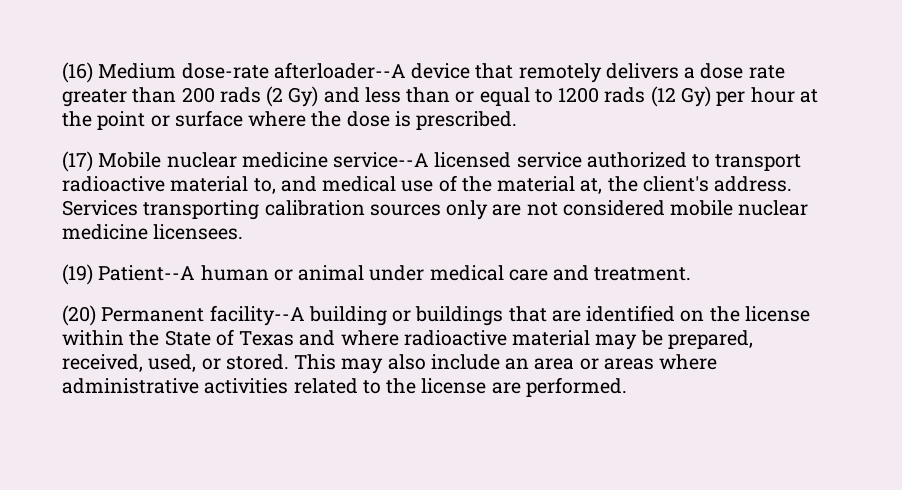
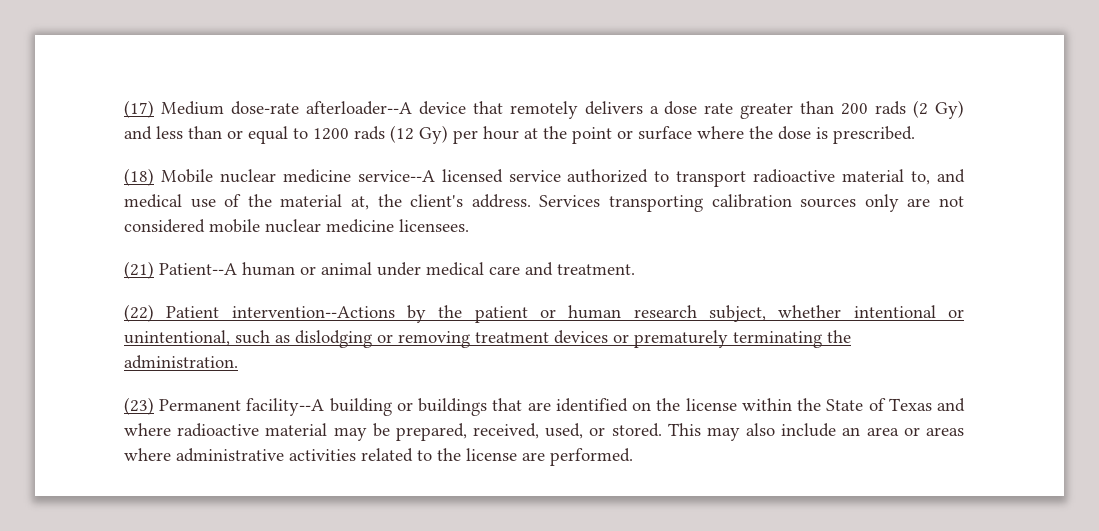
- (16) Medium dose-rate afterloader--A device that remotely delivers a dose rate greater than 200 rads (2 Gy) and less than or equal to 1200 rads (12 Gy) per hour at the point or surface where the dose is prescribed.
+ (17) Medium dose-rate afterloader--A device that remotely delivers a dose rate greater than 200 rads (2 Gy) and less than or equal to 1200 rads (12 Gy) per hour at the point or surface where the dose is prescribed.
- (17) Mobile nuclear medicine service--A licensed service authorized to transport radioactive material to, and medical use of the material at, the client's address.
+ (18) Mobile nuclear medicine service--A licensed service authorized to transport radioactive material to, and medical use of the material at, the client's address.
- (19) Patient--A human or animal under medical care and treatment.
+ (21) Patient--A human or animal under medical care and treatment.
- (20) Permanent facility--A building or buildings that are identified on the license within the State of Texas and where radioactive material may be prepared, received, used, or stored.
+ (22) Patient intervention--Actions by the patient or human research subject, whether intentional or unintentional, such as dislodging or removing treatment devices or prematurely terminating the administration.
+ (23) Permanent facility--A building or buildings that are identified on the license within the State of Texas and where radioactive material may be prepared, received, used, or stored.

